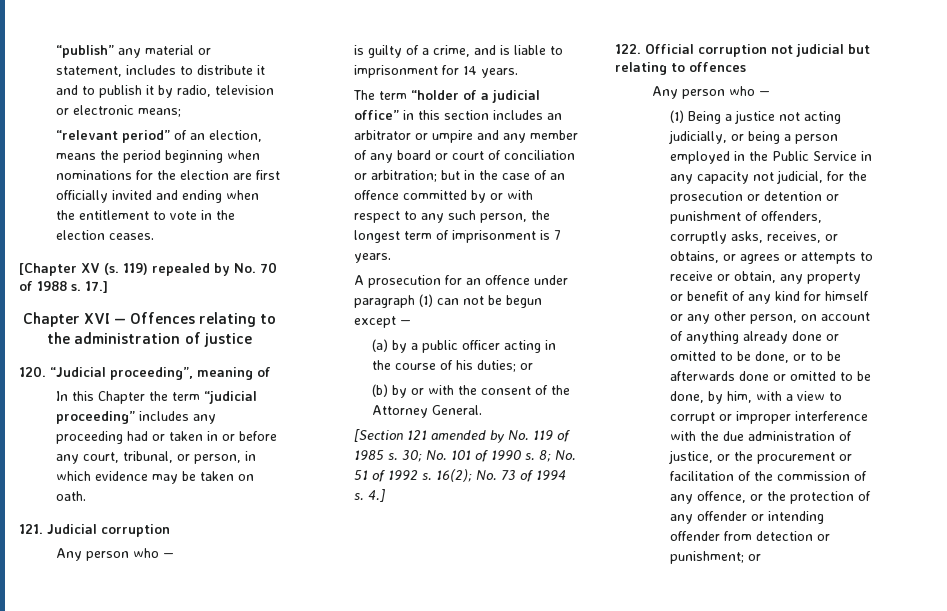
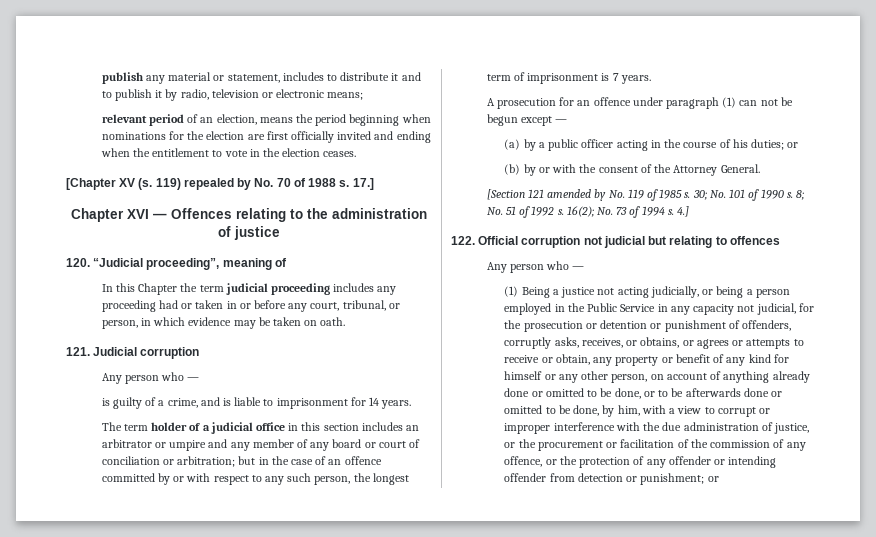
- “publish” any material or statement, includes to distribute it and to publish it by radio, television or electronic means;
+ publish any material or statement, includes to distribute it and to publish it by radio, television or electronic means;
- “relevant period” of an election, means the period beginning when nominations for the election are first officially invited and ending when the entitlement to vote in the election ceases.
+ relevant period of an election, means the period beginning when nominations for the election are first officially invited and ending when the entitlement to vote in the election ceases.
- In this Chapter the term “judicial proceeding” includes any proceeding had or taken in or before any court, tribunal, or person, in which evidence may be taken on oath.
+ In this Chapter the term judicial proceeding includes any proceeding had or taken in or before any court, tribunal, or person, in which evidence may be taken on oath.
- The term “holder of a judicial office” in this section includes an arbitrator or umpire and any member of any board or court of conciliation or arbitration; but in the case of an offence committed by or with respect to any such person, the longest term of imprisonment is 7 years.
+ The term holder of a judicial office in this section includes an arbitrator or umpire and any member of any board or court of conciliation or arbitration; but in the case of an offence committed by or with respect to any such person, the longest term of imprisonment is 7 years.

